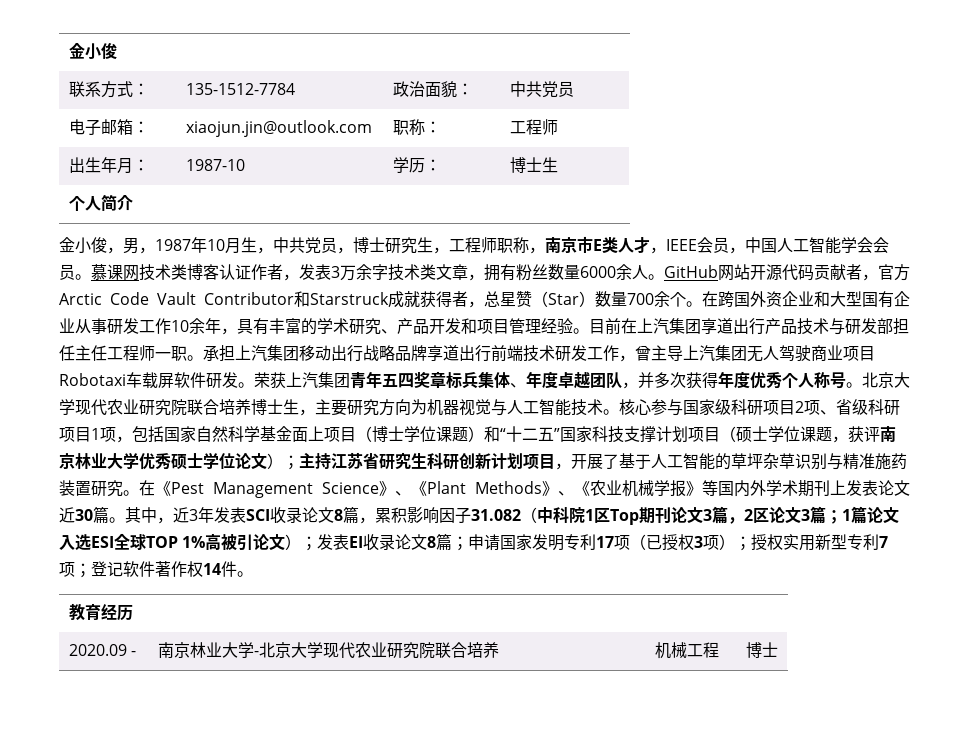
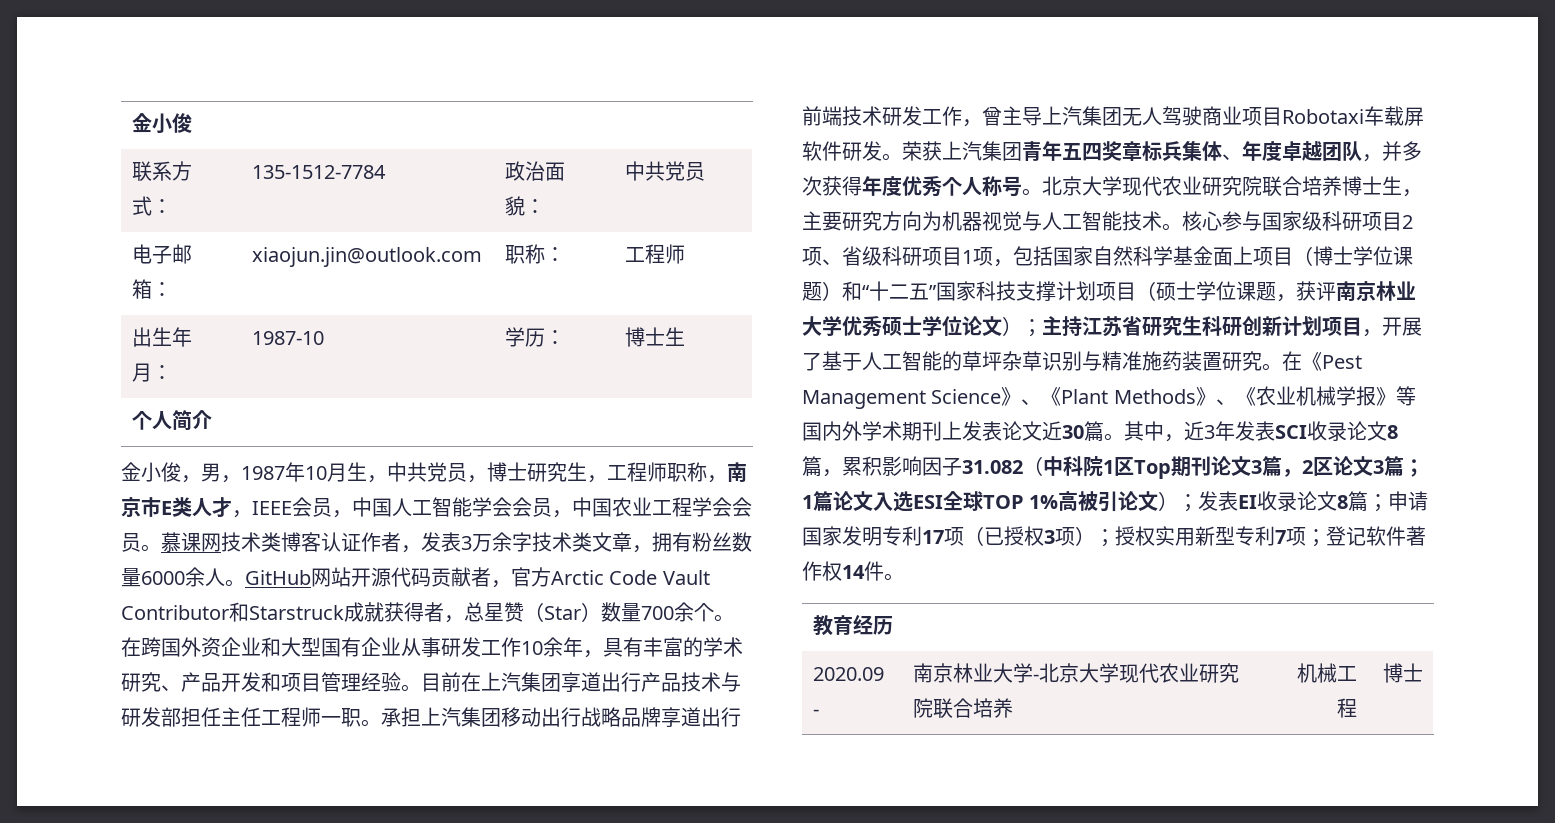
- 金小俊，男，1987年10月生，中共党员，博士研究生，工程师职称，南京市E类人才，IEEE会员，中国人工智能学会会员。
+ 金小俊，男，1987年10月生，中共党员，博士研究生，工程师职称，南京市E类人才，IEEE会员，中国人工智能学会会员，中国农业工程学会会员。

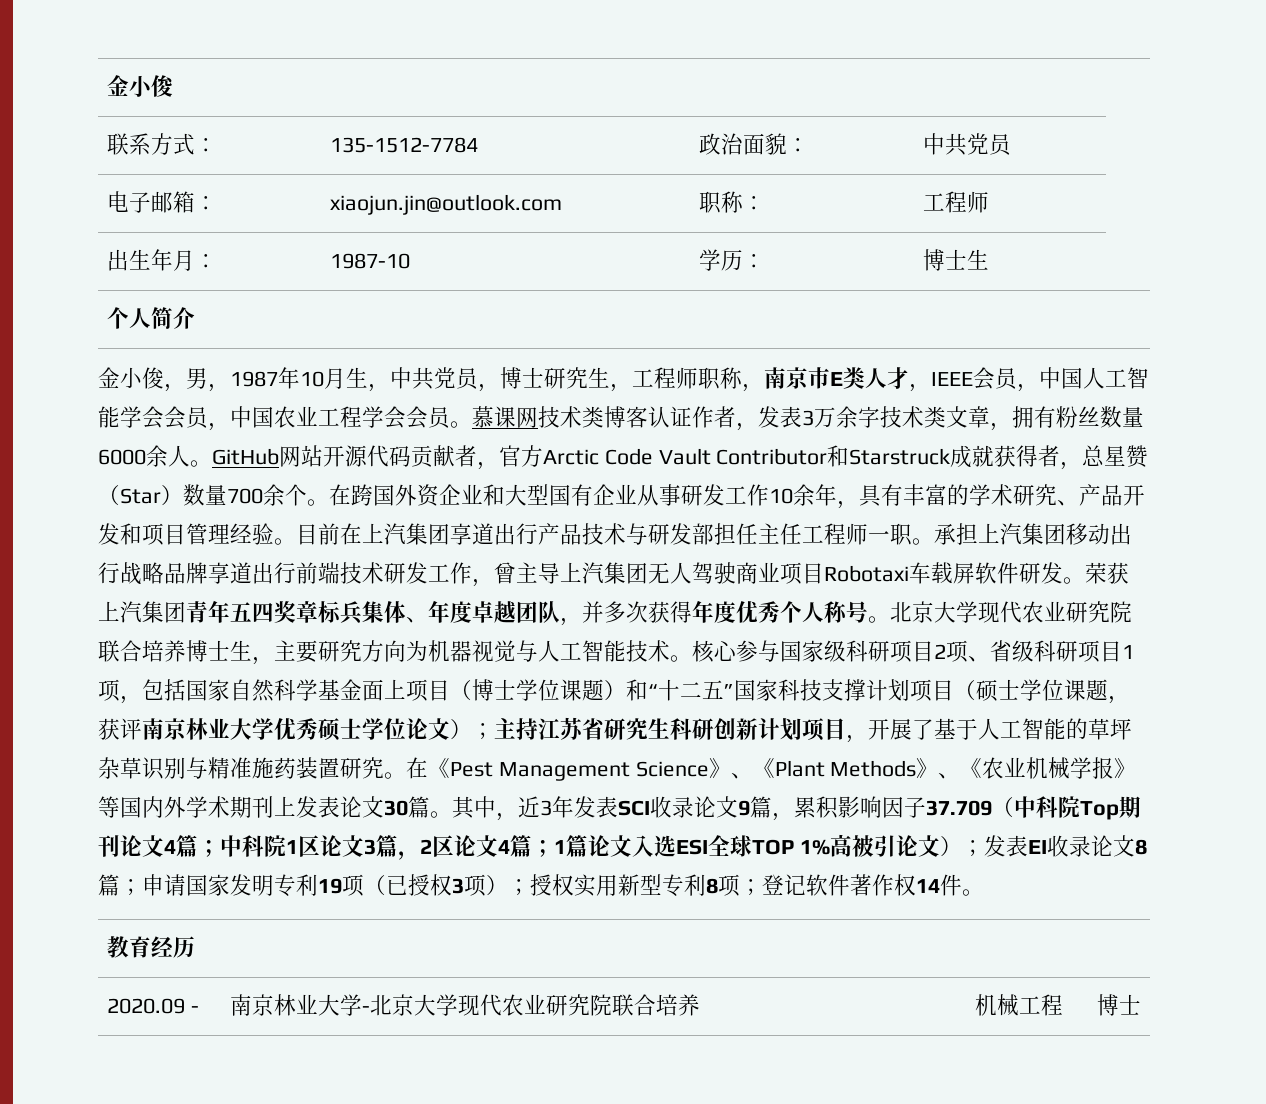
- 在《Pest Management Science》、《Plant Methods》、《农业机械学报》等国内外学术期刊上发表论文近30篇。
+ 在《Pest Management Science》、《Plant Methods》、《农业机械学报》等国内外学术期刊上发表论文30篇。
- 其中，近3年发表SCI收录论文8篇，累积影响因子31.082（中科院1区Top期刊论文3篇，2区论文3篇；1篇论文入选ESI全球TOP 1%高被引论文）；发表EI收录论文8篇；申请国家发明专利17项（已授权3项）；授权实用新型专利7项；登记软件著作权14件。
+ 其中，近3年发表SCI收录论文9篇，累积影响因子37.709（中科院Top期刊论文4篇；中科院1区论文3篇，2区论文4篇；1篇论文入选ESI全球TOP 1%高被引论文）；发表EI收录论文8篇；申请国家发明专利19项（已授权3项）；授权实用新型专利8项；登记软件著作权14件。

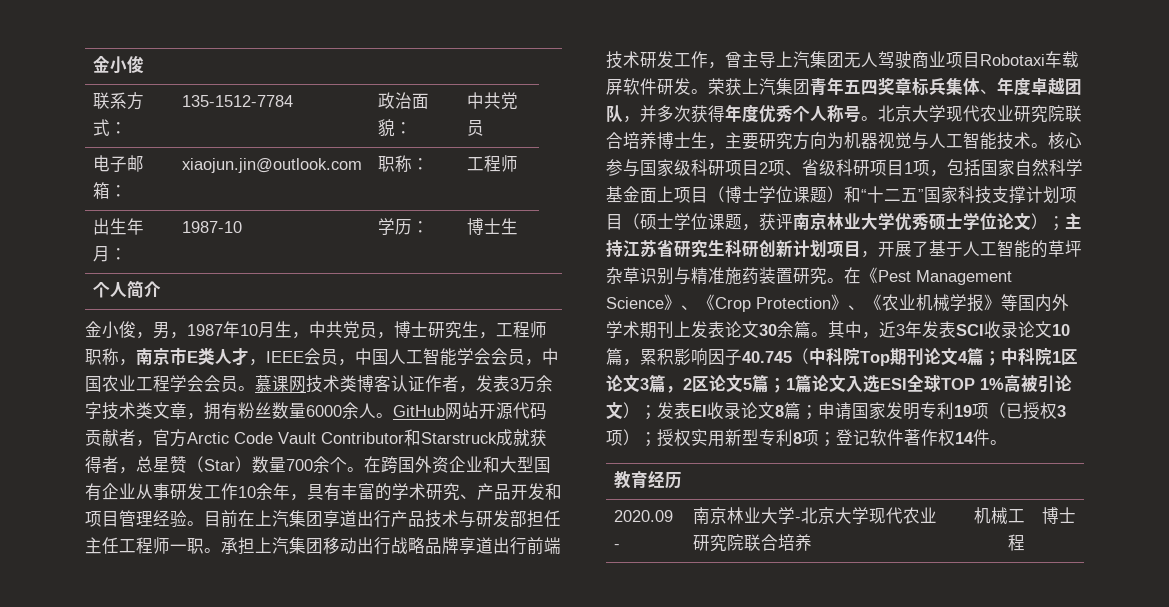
- 在《Pest Management Science》、《Plant Methods》、《农业机械学报》等国内外学术期刊上发表论文30篇。
+ 在《Pest Management Science》、《Crop Protection》、《农业机械学报》等国内外学术期刊上发表论文30余篇。
- 其中，近3年发表SCI收录论文9篇，累积影响因子37.709（中科院Top期刊论文4篇；
+ 其中，近3年发表SCI收录论文10篇，累积影响因子40.745（中科院Top期刊论文4篇；
- 中科院1区论文3篇，2区论文4篇；
+ 中科院1区论文3篇，2区论文5篇；

